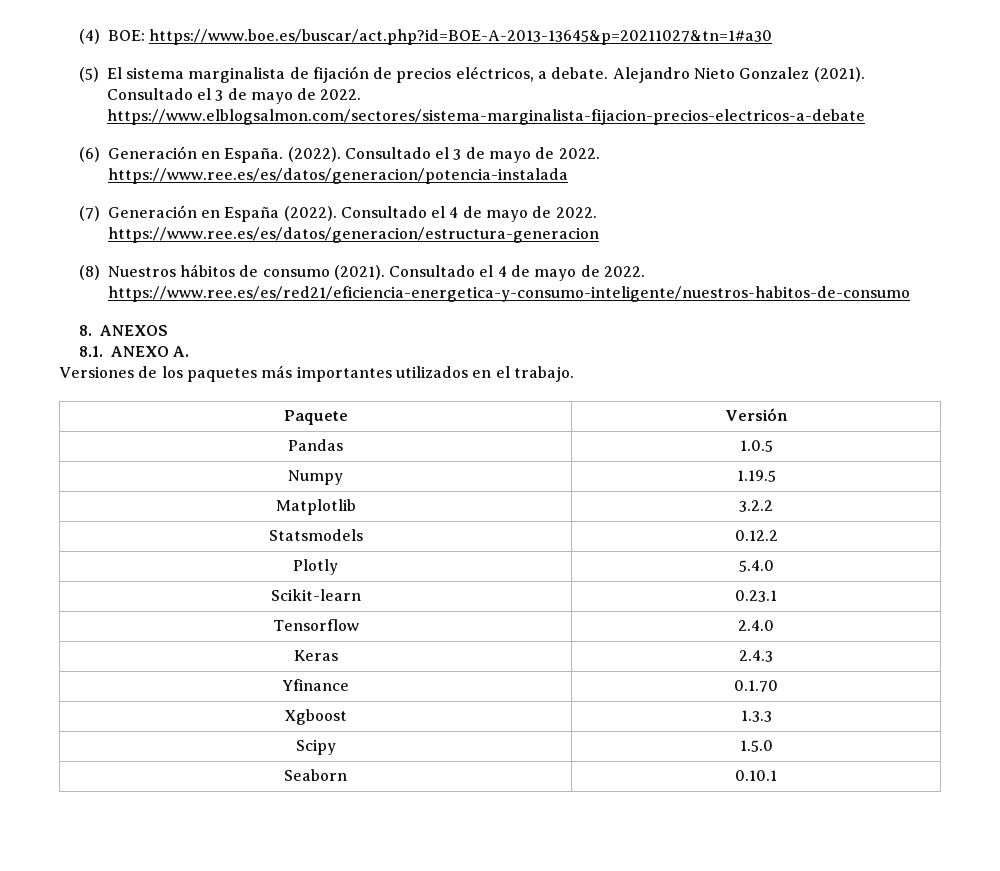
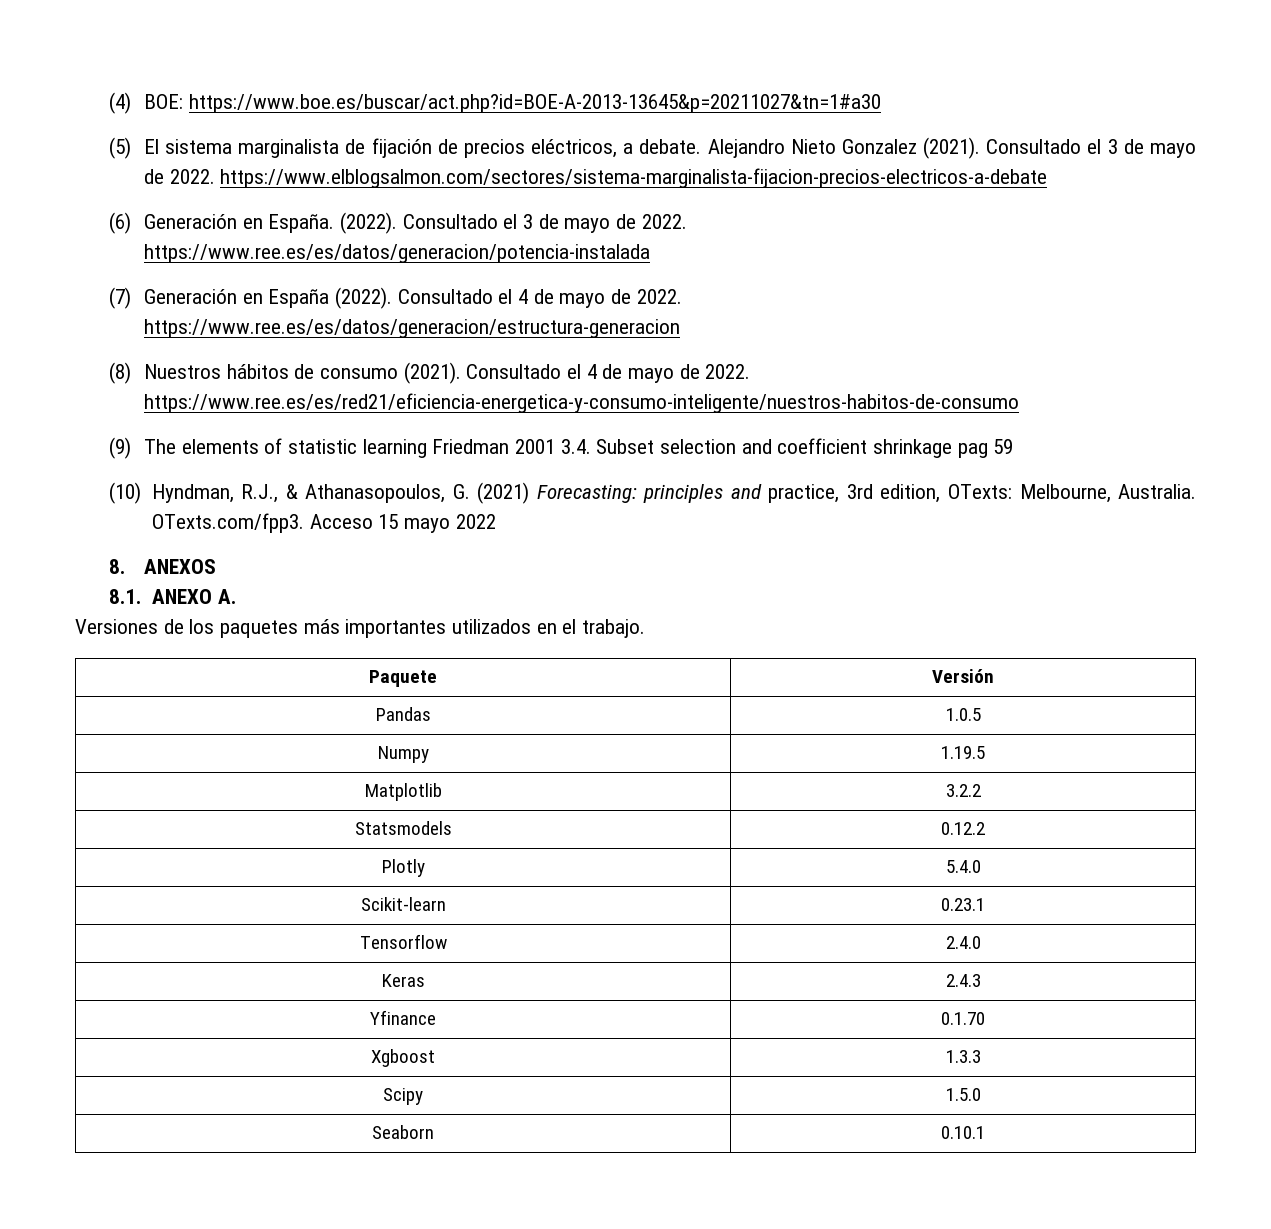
+ (9) The elements of statistic learning Friedman 2001 3.4. Subset selection and coefficient shrinkage pag 59
+ (10) Hyndman, R.J., & Athanasopoulos, G. (2021) Forecasting: principles and practice, 3rd edition, OTexts: Melbourne, Australia. OTexts.com/fpp3. Acceso 15 mayo 2022

